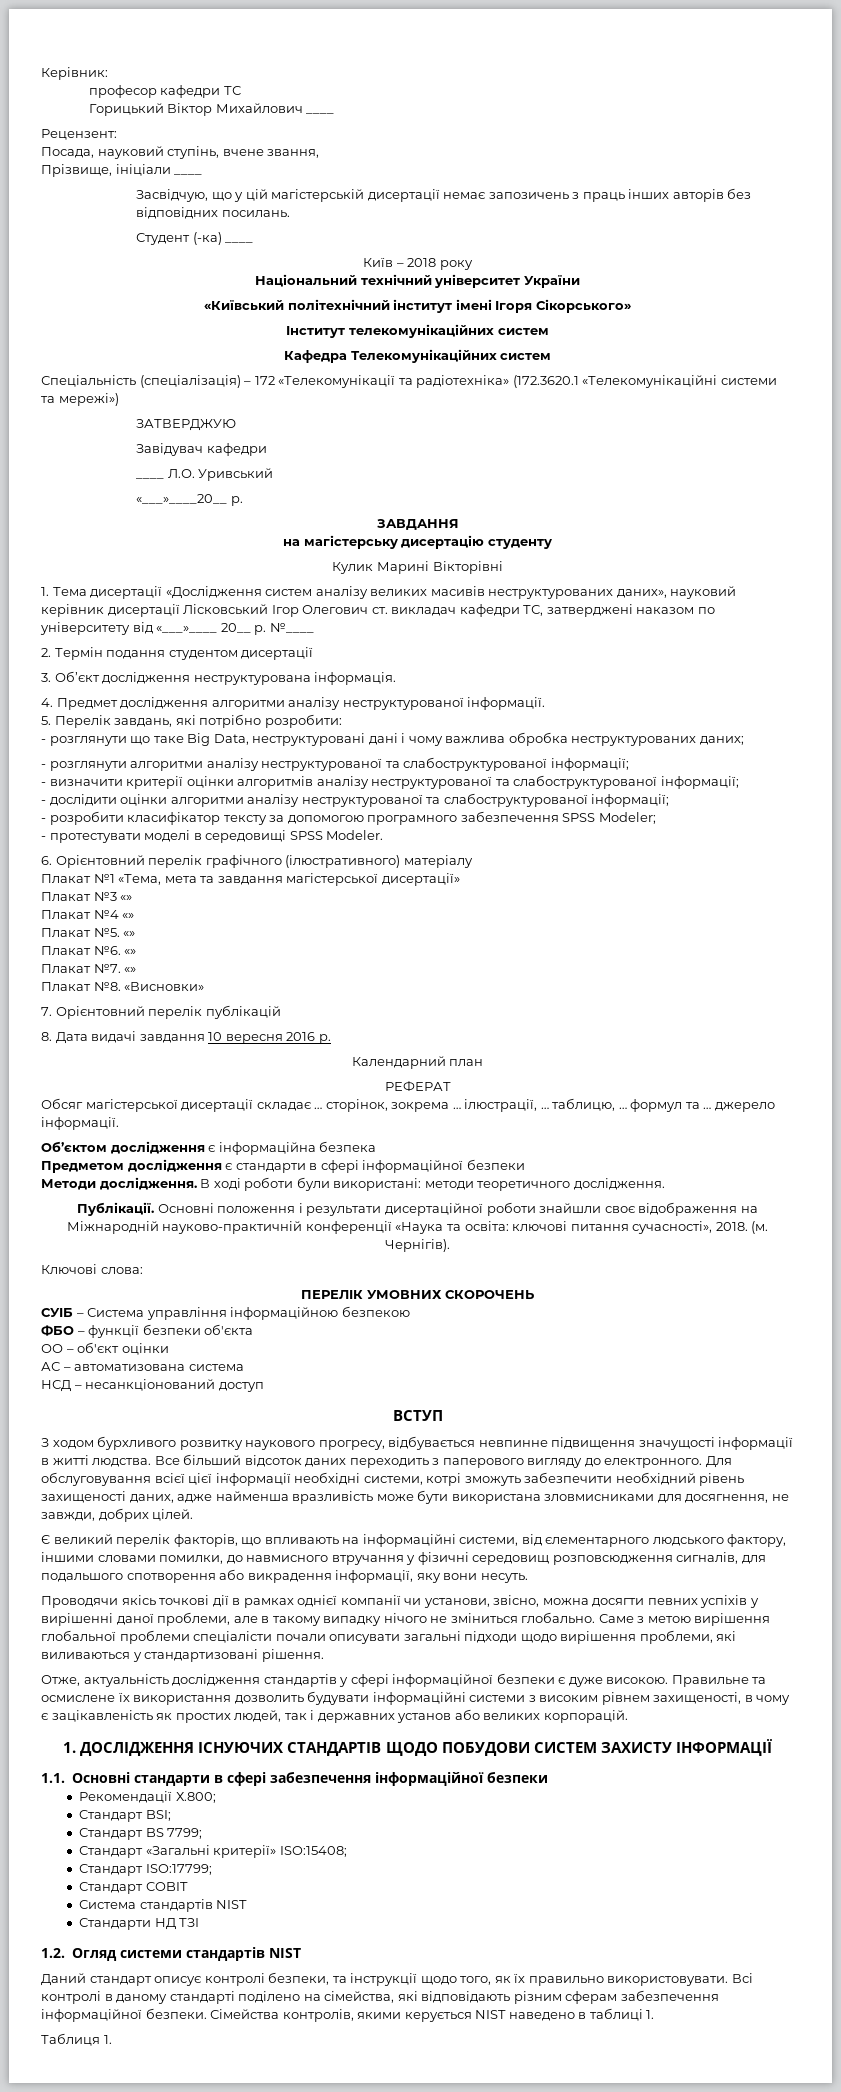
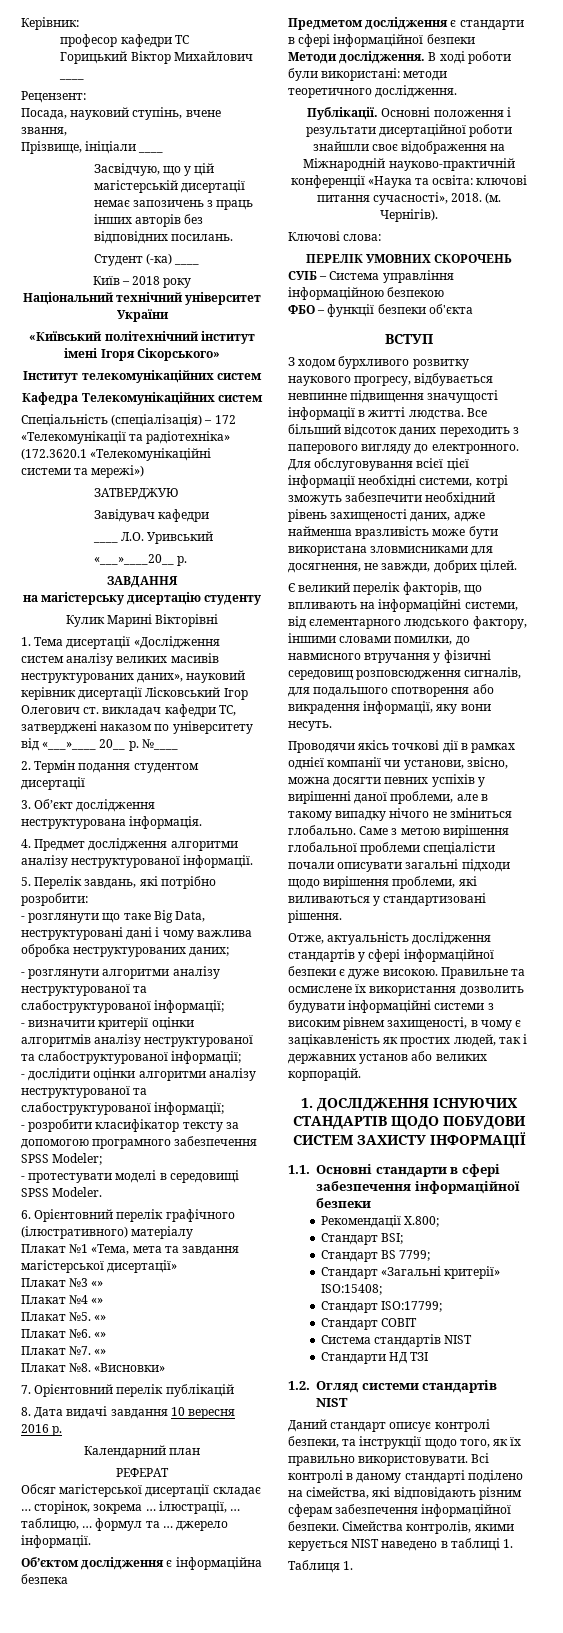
- ОО – об'єкт оцінки
- АС – автоматизована система
- НСД – несанкціонований доступ

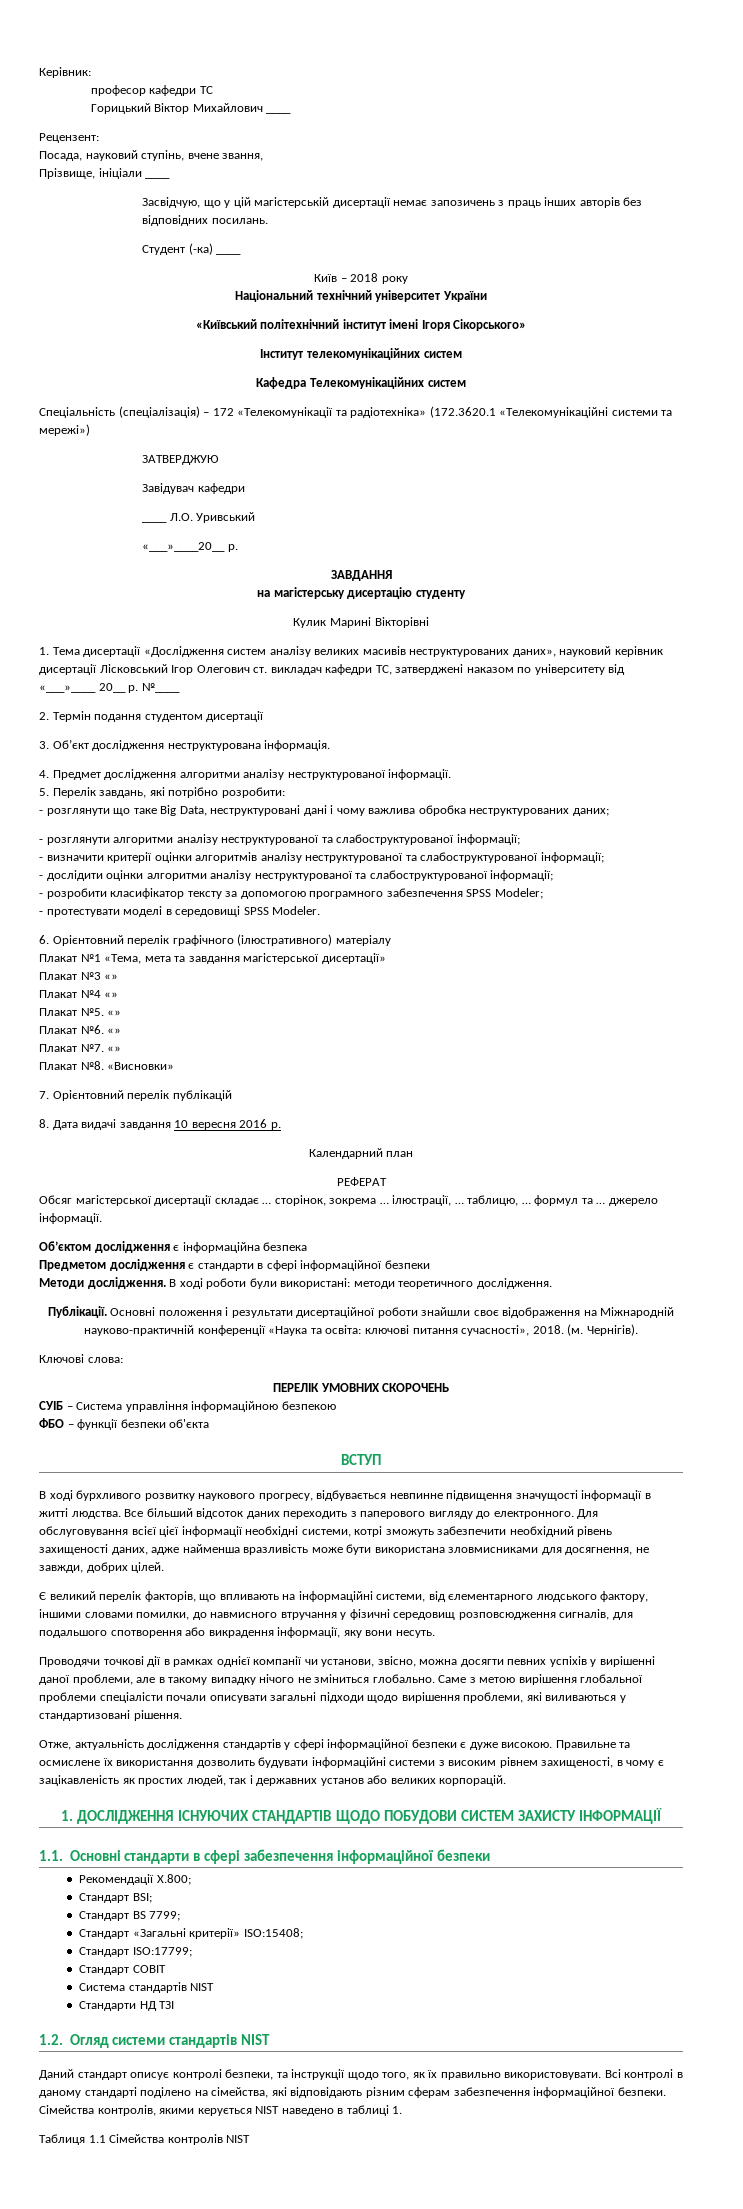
- З ходом бурхливого розвитку наукового прогресу, відбувається невпинне підвищення значущості інформації в житті людства.
+ В ході бурхливого розвитку наукового прогресу, відбувається невпинне підвищення значущості інформації в житті людства.
- Проводячи якісь точкові дії в рамках однієї компанії чи установи, звісно, можна досягти певних успіхів у вирішенні даної проблеми, але в такому випадку нічого не зміниться глобально.
+ Проводячи точкові дії в рамках однієї компанії чи установи, звісно, можна досягти певних успіхів у вирішенні даної проблеми, але в такому випадку нічого не зміниться глобально.
- Таблиця 1.
+ Таблиця 1.1 Сімейства контролів NIST

